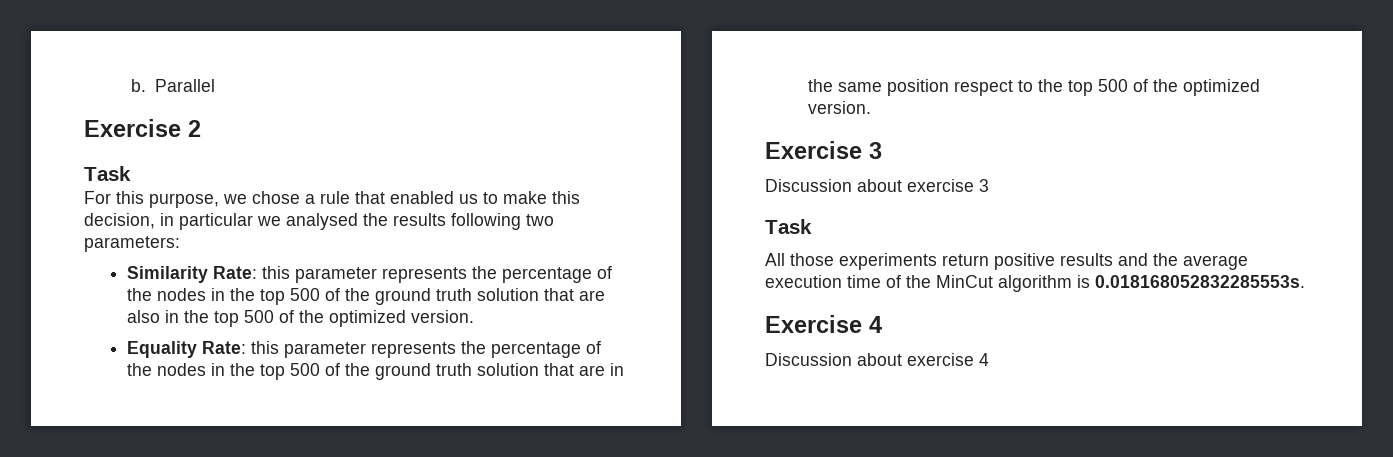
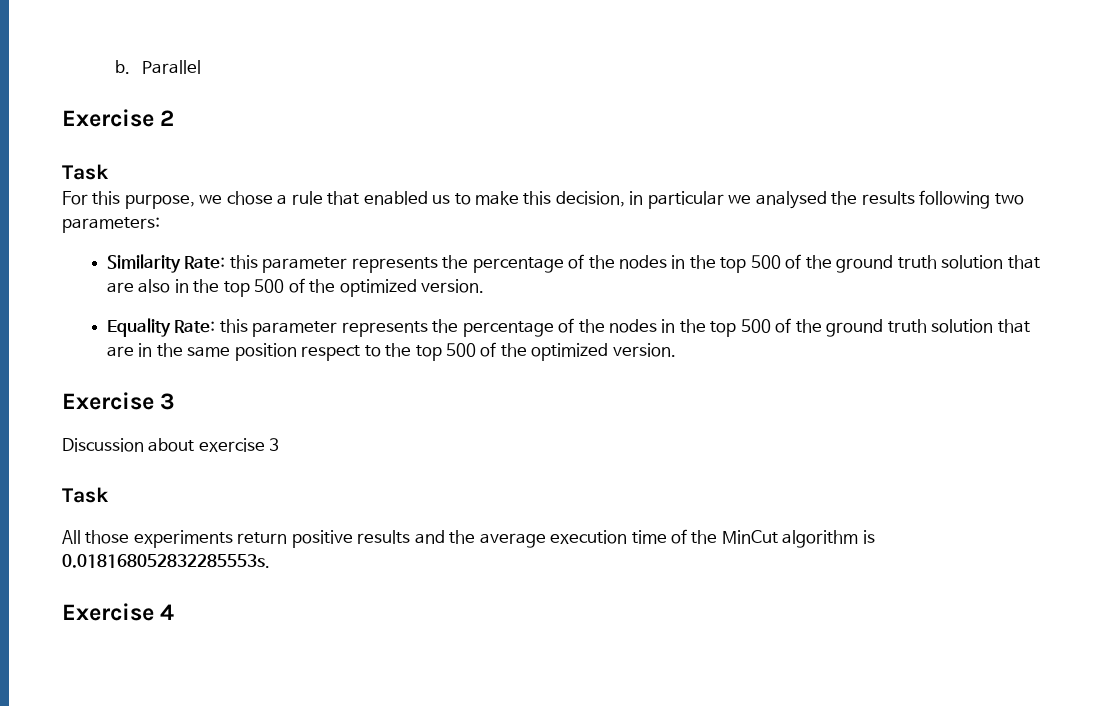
- Discussion about exercise 4

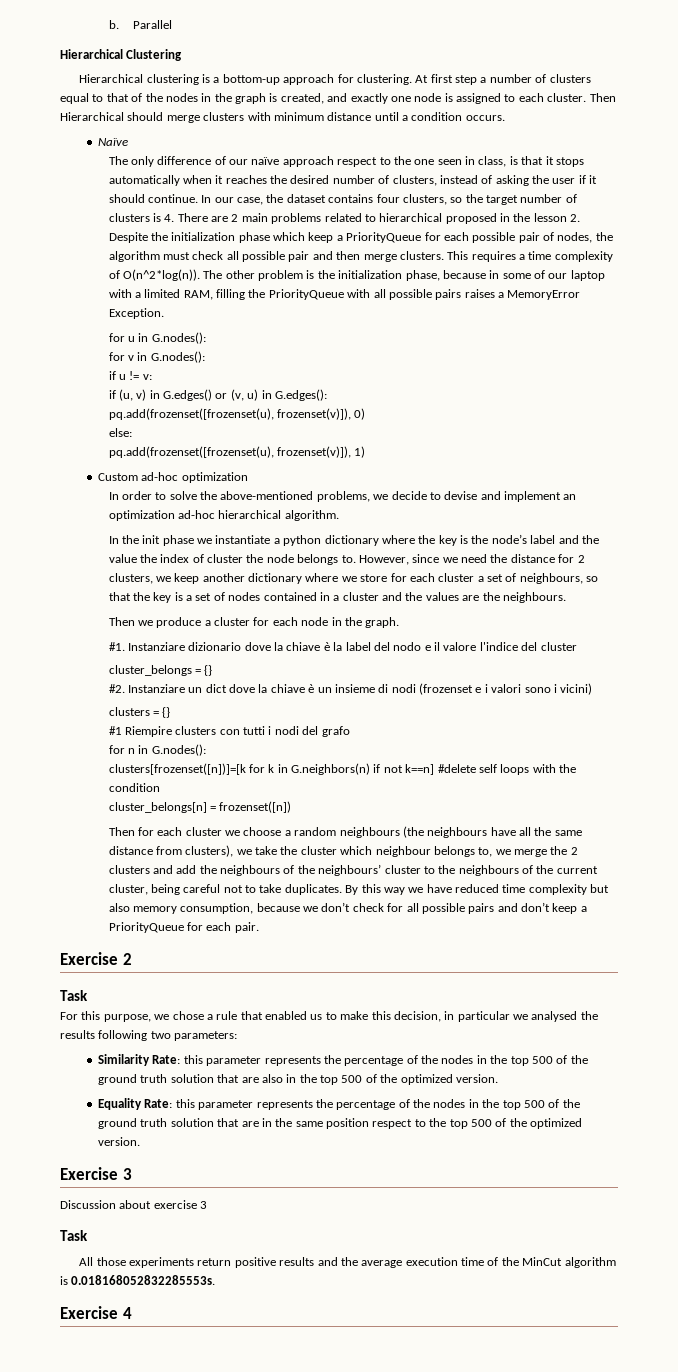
+ Hierarchical Clustering
+ Hierarchical clustering is a bottom-up approach for clustering. At first step a number of clusters equal to that of the nodes in the graph is created, and exactly one node is assigned to each cluster. Then Hierarchical should merge clusters with minimum distance until a condition occurs.
+ Naïve
+ The only difference of our naïve approach respect to the one seen in class, is that it stops automatically when it reaches the desired number of clusters, instead of asking the user if it should continue. In our case, the dataset contains four clusters, so the target number of clusters is 4. There are 2 main problems related to hierarchical proposed in the lesson 2. Despite the initialization phase which keep a PriorityQueue for each possible pair of nodes, the algorithm must check all possible pair and then merge clusters. This requires a time complexity of O(n^2*log(n)). The other problem is the initialization phase, because in some of our laptop with a limited RAM, filling the PriorityQueue with all possible pairs raises a MemoryError Exception.
+ for u in G.nodes():
+ for v in G.nodes():
+ if u != v:
+ if (u, v) in G.edges() or (v, u) in G.edges():
+ pq.add(frozenset([frozenset(u), frozenset(v)]), 0)
+ else:
+ pq.add(frozenset([frozenset(u), frozenset(v)]), 1)
+ Custom ad-hoc optimization
+ In order to solve the above-mentioned problems, we decide to devise and implement an optimization ad-hoc hierarchical algorithm.
+ In the init phase we instantiate a python dictionary where the key is the node’s label and the value the index of cluster the node belongs to. However, since we need the distance for 2 clusters, we keep another dictionary where we store for each cluster a set of neighbours, so that the key is a set of nodes contained in a cluster and the values are the neighbours.
+ Then we produce a cluster for each node in the graph.
+ #1. Instanziare dizionario dove la chiave è la label del nodo e il valore l'indice del cluster
+ cluster_belongs = {}
+ #2. Instanziare un dict dove la chiave è un insieme di nodi (frozenset e i valori sono i vicini)
+ clusters = {}
+ #1 Riempire clusters con tutti i nodi del grafo
+ for n in G.nodes():
+ clusters[frozenset([n])]=[k for k in G.neighbors(n) if not k==n] #delete self loops with the condition
+ cluster_belongs[n] = frozenset([n])
+ Then for each cluster we choose a random neighbours (the neighbours have all the same distance from clusters), we take the cluster which neighbour belongs to, we merge the 2 clusters and add the neighbours of the neighbours’ cluster to the neighbours of the current cluster, being careful not to take duplicates. By this way we have reduced time complexity but also memory consumption, because we don’t check for all possible pairs and don’t keep a PriorityQueue for each pair.

